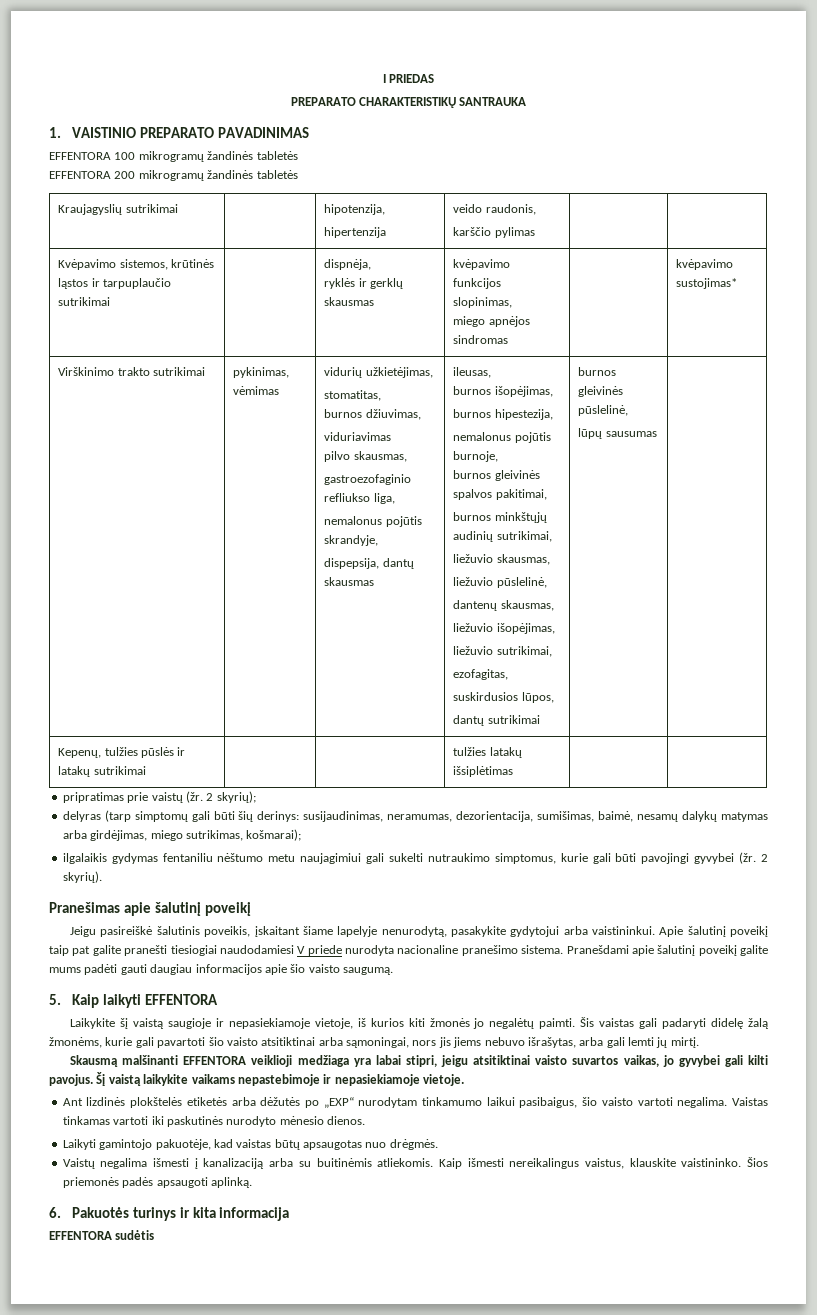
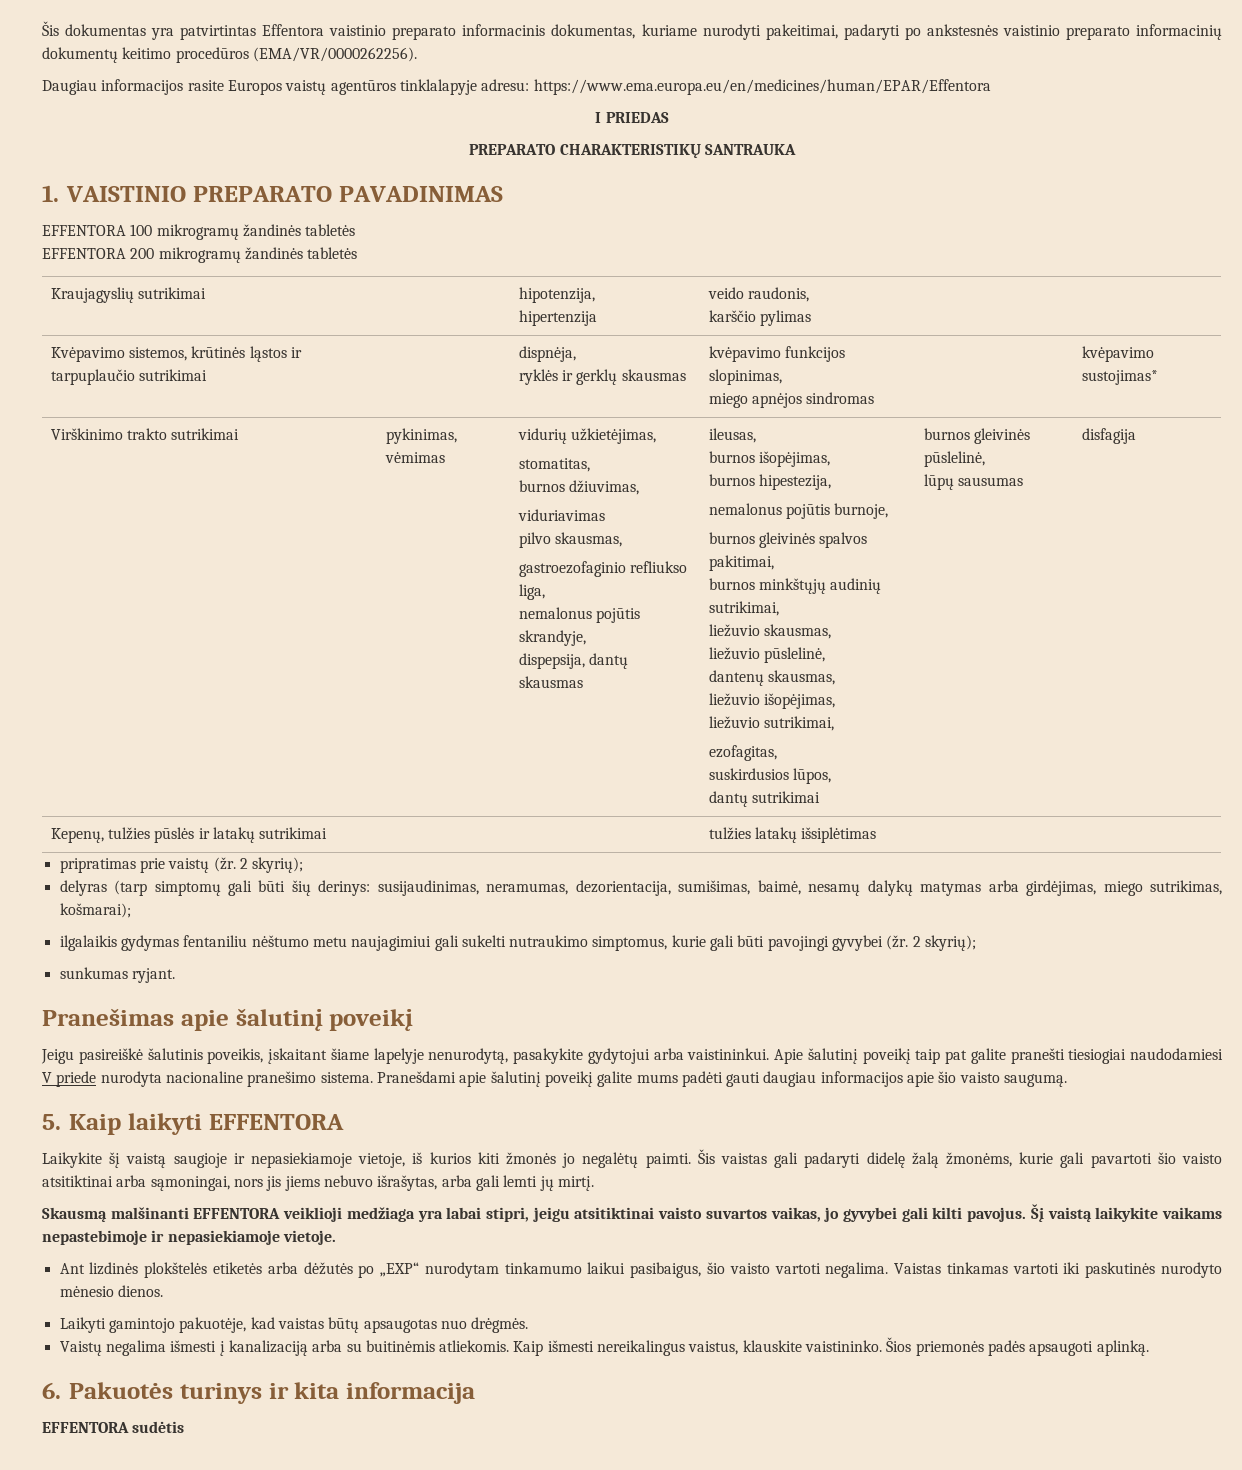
+ Šis dokumentas yra patvirtintas Effentora vaistinio preparato informacinis dokumentas, kuriame nurodyti pakeitimai, padaryti po ankstesnės vaistinio preparato informacinių dokumentų keitimo procedūros (EMA/VR/0000262256).
+ Daugiau informacijos rasite Europos vaistų agentūros tinklalapyje adresu: https://www.ema.europa.eu/en/medicines/human/EPAR/Effentora
+ disfagija
- ilgalaikis gydymas fentaniliu nėštumo metu naujagimiui gali sukelti nutraukimo simptomus, kurie gali būti pavojingi gyvybei (žr. 2 skyrių).
+ ilgalaikis gydymas fentaniliu nėštumo metu naujagimiui gali sukelti nutraukimo simptomus, kurie gali būti pavojingi gyvybei (žr. 2 skyrių);
+ sunkumas ryjant.

